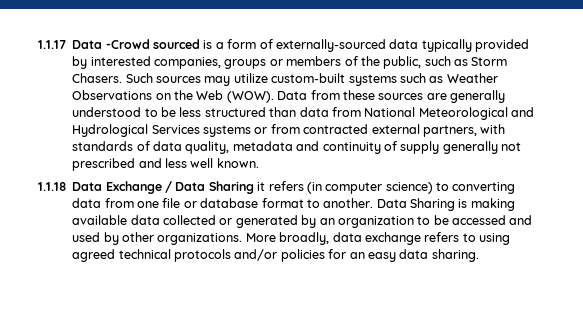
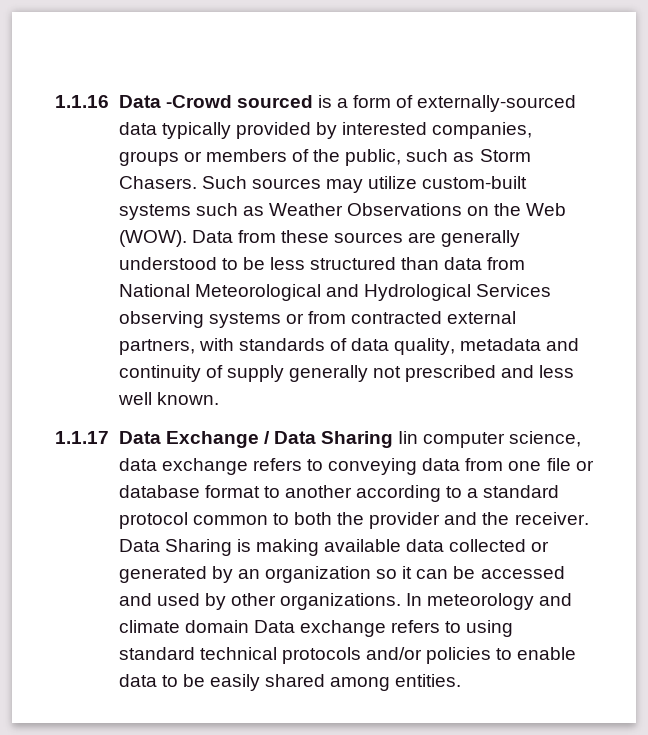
- 1.1.17 Data -Crowd sourced is a form of externally-sourced data typically provided by interested companies, groups or members of the public, such as Storm Chasers.
+ 1.1.16 Data -Crowd sourced is a form of externally-sourced data typically provided by interested companies, groups or members of the public, such as Storm Chasers.
- Data from these sources are generally understood to be less structured than data from National Meteorological and Hydrological Services systems or from contracted external partners, with standards of data quality, metadata and continuity of supply generally not prescribed and less well known.
+ Data from these sources are generally understood to be less structured than data from National Meteorological and Hydrological Services observing systems or from contracted external partners, with standards of data quality, metadata and continuity of supply generally not prescribed and less well known.
- 1.1.18 Data Exchange / Data Sharing it refers (in computer science) to converting data from one file or database format to another.
+ 1.1.17 Data Exchange / Data Sharing Iin computer science, data exchange refers to conveying data from one file or database format to another according to a standard protocol common to both the provider and the receiver.
- Data Sharing is making available data collected or generated by an organization to be accessed and used by other organizations.
+ Data Sharing is making available data collected or generated by an organization so it can be accessed and used by other organizations.
- More broadly, data exchange refers to using agreed technical protocols and/or policies for an easy data sharing.
+ In meteorology and climate domain Data exchange refers to using standard technical protocols and/or policies to enable data to be easily shared among entities.

